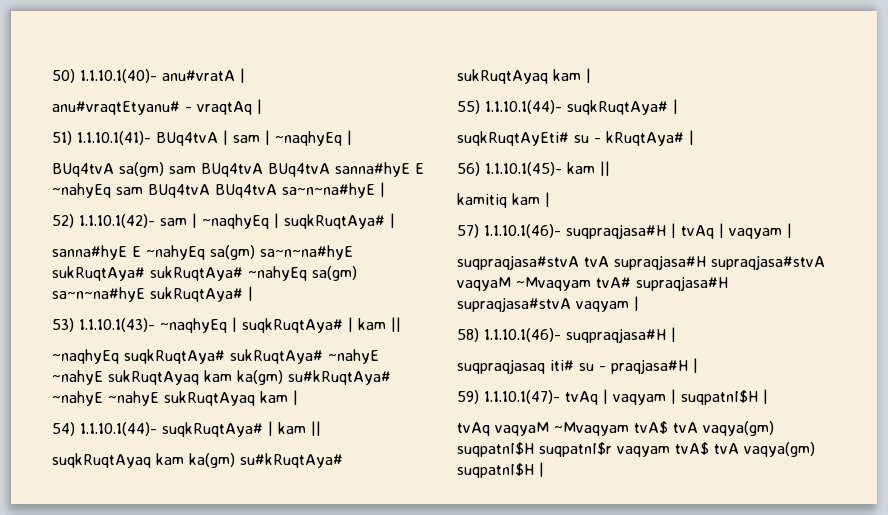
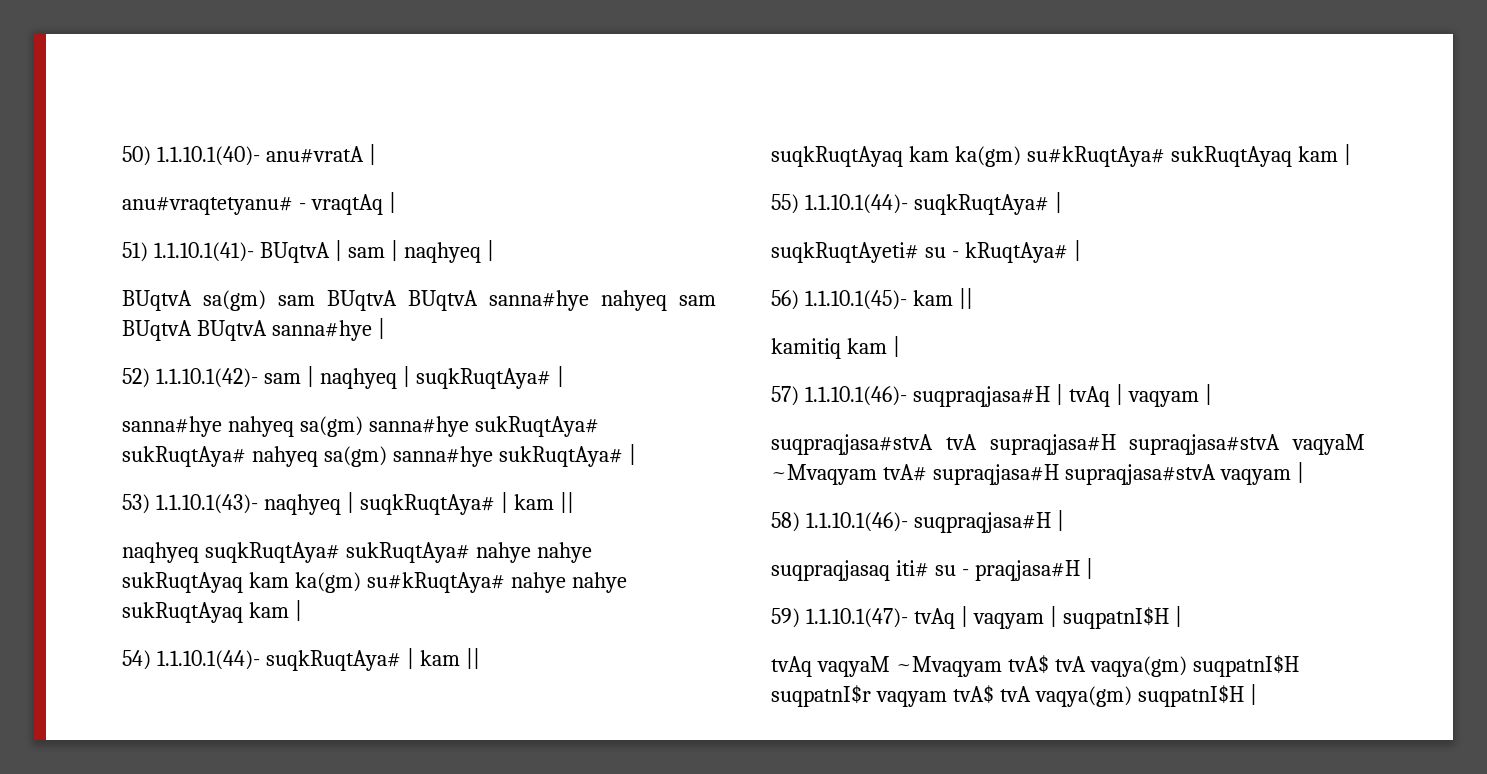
- anu#vraqtEtyanu# - vraqtAq |
+ anu#vraqtetyanu# - vraqtAq |
- 51) 1.1.10.1(41)- BUq4tvA | sam | ~naqhyEq |
- BUq4tvA sa(gm) sam BUq4tvA BUq4tvA sanna#hyE E ~nahyEq sam BUq4tvA BUq4tvA sa~n~na#hyE |
+ 51) 1.1.10.1(41)- BUqtvA | sam | naqhyeq |
+ BUqtvA sa(gm) sam BUqtvA BUqtvA sanna#hye nahyeq sam BUqtvA BUqtvA sanna#hye |
- 52) 1.1.10.1(42)- sam | ~naqhyEq | suqkRuqtAya# |
+ 52) 1.1.10.1(42)- sam | naqhyeq | suqkRuqtAya# |
- sanna#hyE E ~nahyEq sa(gm) sa~n~na#hyE sukRuqtAya# sukRuqtAya# ~nahyEq sa(gm) sa~n~na#hyE sukRuqtAya# |
+ sanna#hye nahyeq sa(gm) sanna#hye sukRuqtAya# sukRuqtAya# nahyeq sa(gm) sanna#hye sukRuqtAya# |
- 53) 1.1.10.1(43)- ~naqhyEq | suqkRuqtAya# | kam ||
+ 53) 1.1.10.1(43)- naqhyeq | suqkRuqtAya# | kam ||
- ~naqhyEq suqkRuqtAya# sukRuqtAya# ~nahyE ~nahyE sukRuqtAyaq kam ka(gm) su#kRuqtAya# ~nahyE ~nahyE sukRuqtAyaq kam |
+ naqhyeq suqkRuqtAya# sukRuqtAya# nahye nahye sukRuqtAyaq kam ka(gm) su#kRuqtAya# nahye nahye sukRuqtAyaq kam |
- suqkRuqtAyEti# su - kRuqtAya# |
+ suqkRuqtAyeti# su - kRuqtAya# |

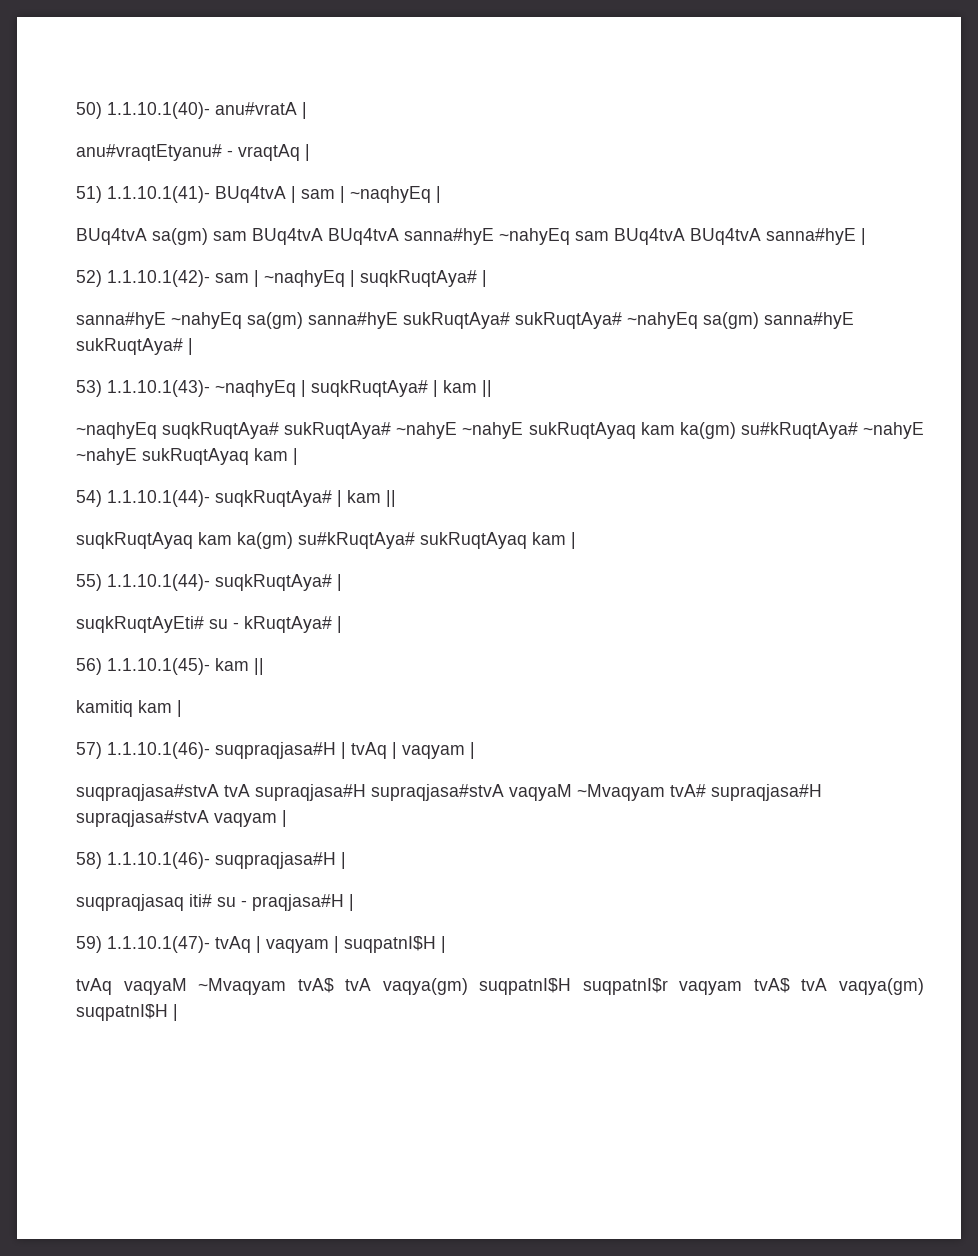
- anu#vraqtetyanu# - vraqtAq |
+ anu#vraqtEtyanu# - vraqtAq |
- 51) 1.1.10.1(41)- BUqtvA | sam | naqhyeq |
- BUqtvA sa(gm) sam BUqtvA BUqtvA sanna#hye nahyeq sam BUqtvA BUqtvA sanna#hye |
+ 51) 1.1.10.1(41)- BUq4tvA | sam | ~naqhyEq |
+ BUq4tvA sa(gm) sam BUq4tvA BUq4tvA sanna#hyE ~nahyEq sam BUq4tvA BUq4tvA sanna#hyE |
- 52) 1.1.10.1(42)- sam | naqhyeq | suqkRuqtAya# |
+ 52) 1.1.10.1(42)- sam | ~naqhyEq | suqkRuqtAya# |
- sanna#hye nahyeq sa(gm) sanna#hye sukRuqtAya# sukRuqtAya# nahyeq sa(gm) sanna#hye sukRuqtAya# |
+ sanna#hyE ~nahyEq sa(gm) sanna#hyE sukRuqtAya# sukRuqtAya# ~nahyEq sa(gm) sanna#hyE sukRuqtAya# |
- 53) 1.1.10.1(43)- naqhyeq | suqkRuqtAya# | kam ||
+ 53) 1.1.10.1(43)- ~naqhyEq | suqkRuqtAya# | kam ||
- naqhyeq suqkRuqtAya# sukRuqtAya# nahye nahye sukRuqtAyaq kam ka(gm) su#kRuqtAya# nahye nahye sukRuqtAyaq kam |
+ ~naqhyEq suqkRuqtAya# sukRuqtAya# ~nahyE ~nahyE sukRuqtAyaq kam ka(gm) su#kRuqtAya# ~nahyE ~nahyE sukRuqtAyaq kam |
- suqkRuqtAyeti# su - kRuqtAya# |
+ suqkRuqtAyEti# su - kRuqtAya# |

